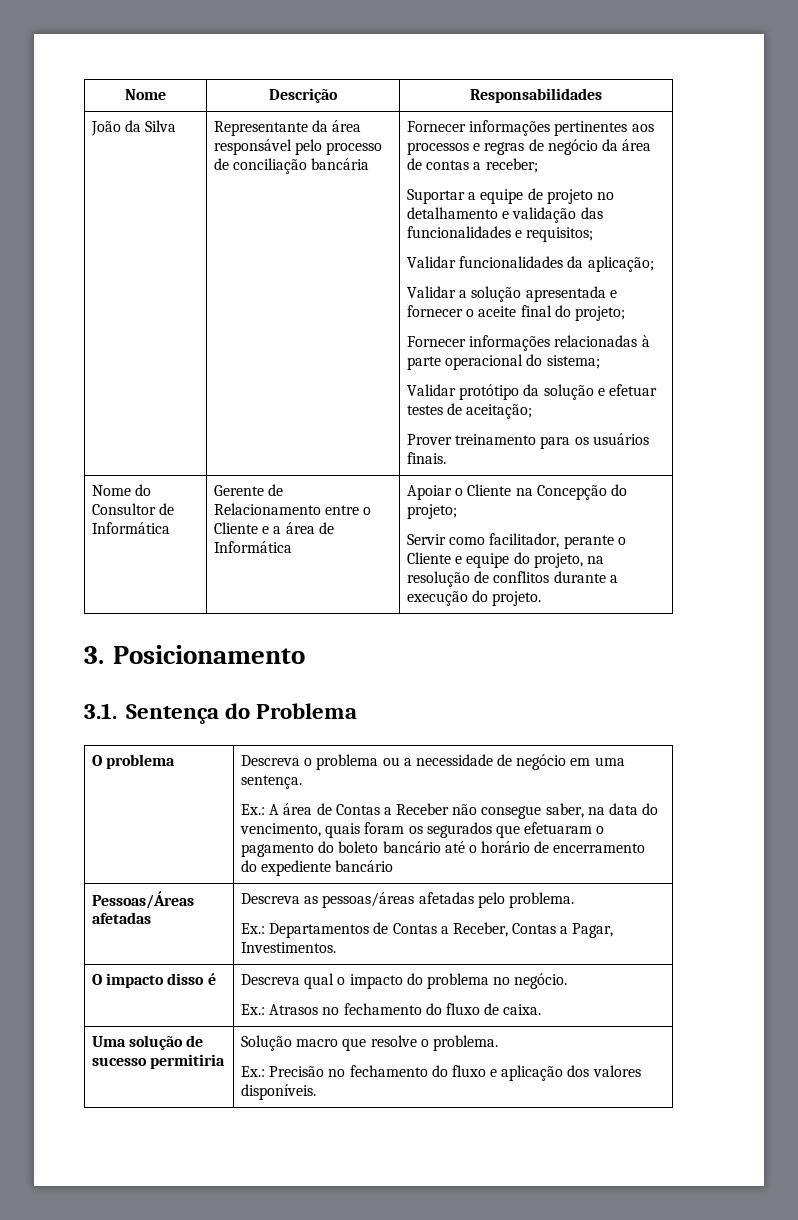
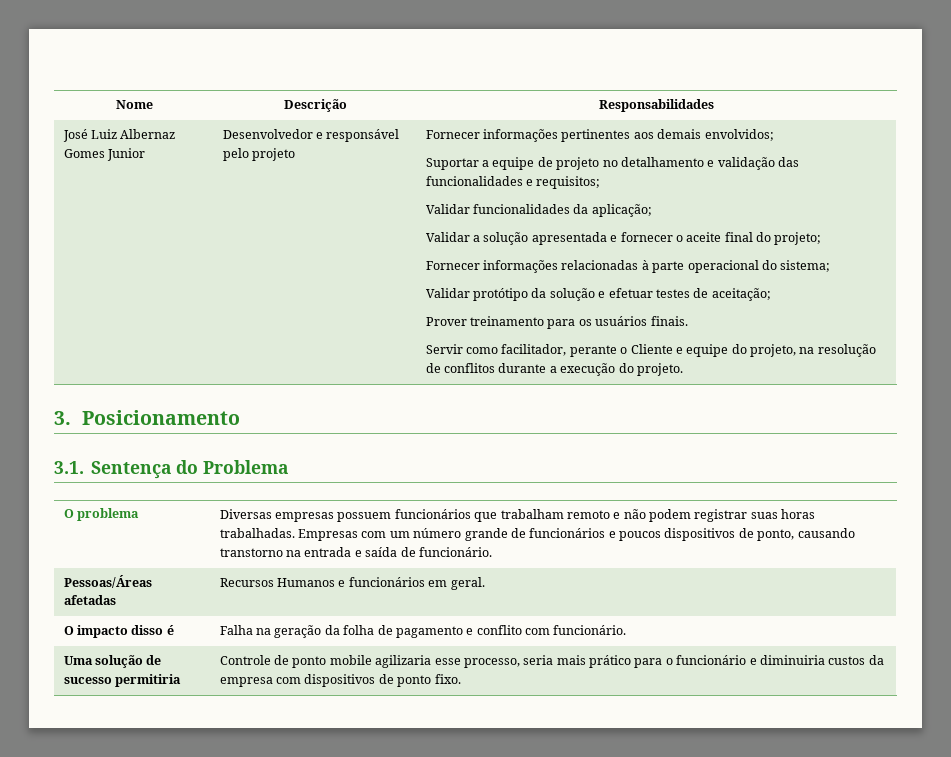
- João da Silva | Representante da área responsável pelo processo de conciliação bancária | Fornecer informações pertinentes aos processos e regras de negócio da área de contas a receber;
+ José Luiz Albernaz Gomes Junior | Desenvolvedor e responsável pelo projeto | Fornecer informações pertinentes aos demais envolvidos;
- Nome do Consultor de Informática | Gerente de Relacionamento entre o Cliente e a área de Informática | Apoiar o Cliente na Concepção do projeto;
- Descreva o problema ou a necessidade de negócio em uma sentença.
- Ex.: A área de Contas a Receber não consegue saber, na data do vencimento, quais foram os segurados que efetuaram o pagamento do boleto bancário até o horário de encerramento do expediente bancário
- Pessoas/Áreas afetadas | Descreva as pessoas/áreas afetadas pelo problema.
- Ex.: Departamentos de Contas a Receber, Contas a Pagar, Investimentos.
- O impacto disso é | Descreva qual o impacto do problema no negócio.
- Ex.: Atrasos no fechamento do fluxo de caixa.
+ Diversas empresas possuem funcionários que trabalham remoto e não podem registrar suas horas trabalhadas. Empresas com um número grande de funcionários e poucos dispositivos de ponto, causando transtorno na entrada e saída de funcionário.
+ Pessoas/Áreas afetadas | Recursos Humanos e funcionários em geral.
+ O impacto disso é | Falha na geração da folha de pagamento e conflito com funcionário.
- Uma solução de sucesso permitiria | Solução macro que resolve o problema.
- Ex.: Precisão no fechamento do fluxo e aplicação dos valores disponíveis.
+ Uma solução de sucesso permitiria | Controle de ponto mobile agilizaria esse processo, seria mais prático para o funcionário e diminuiria custos da empresa com dispositivos de ponto fixo.

